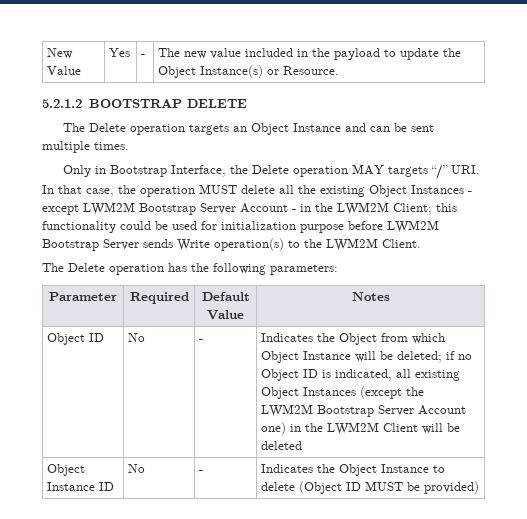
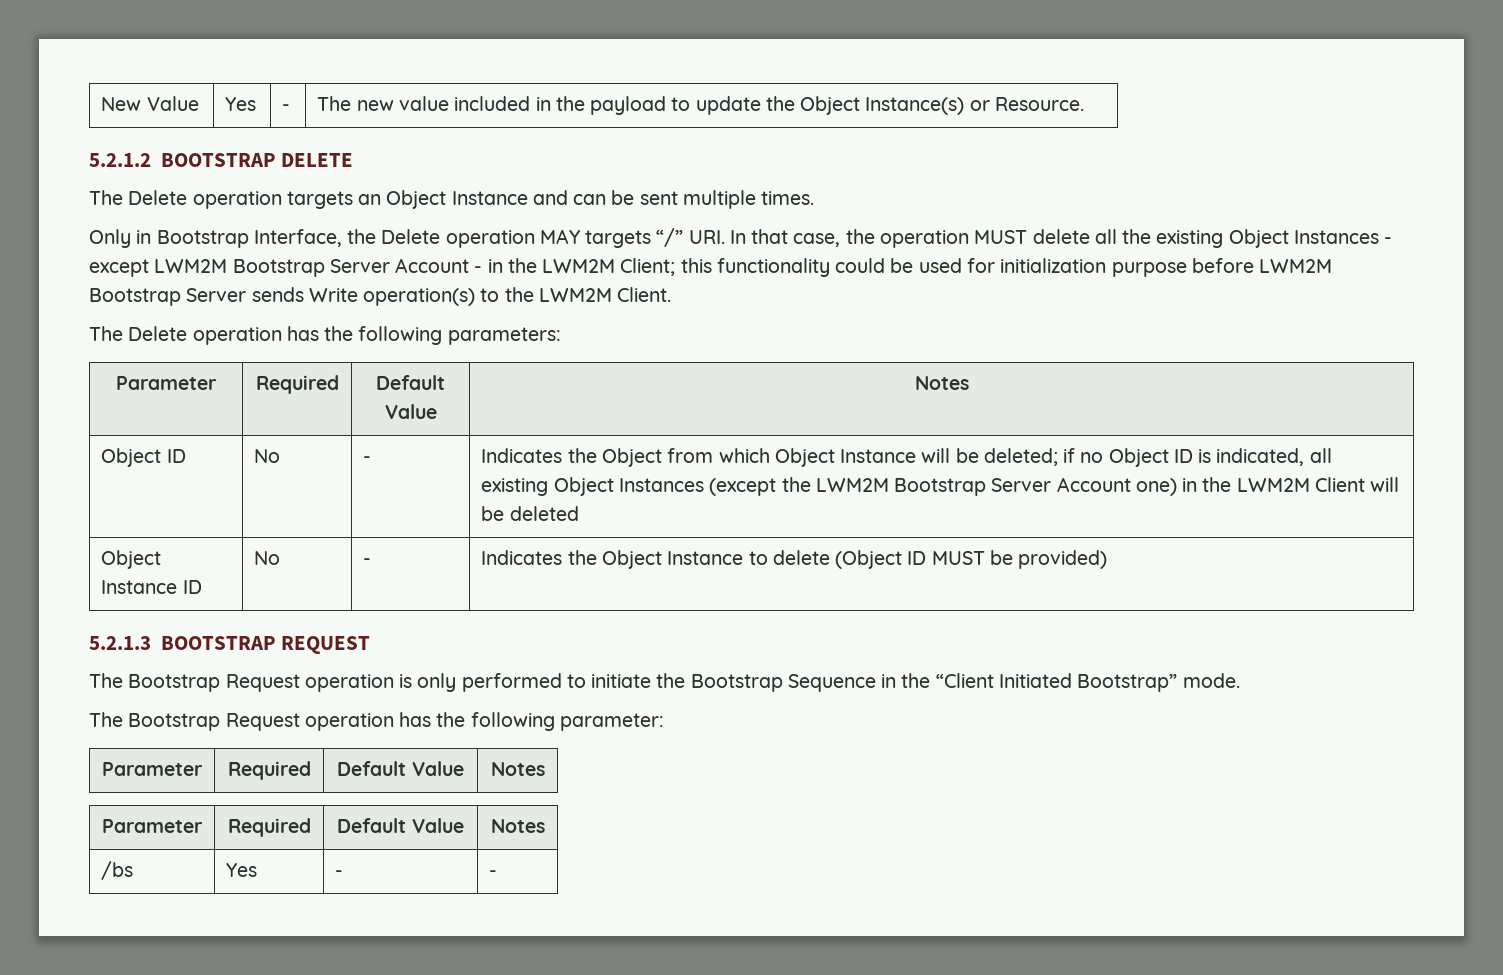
+ 5.2.1.3 BOOTSTRAP REQUEST
+ The Bootstrap Request operation is only performed to initiate the Bootstrap Sequence in the “Client Initiated Bootstrap” mode.
+ The Bootstrap Request operation has the following parameter:
+ Parameter | Required | Default Value | Notes
+ Parameter | Required | Default Value | Notes
+ /bs | Yes | - | -

